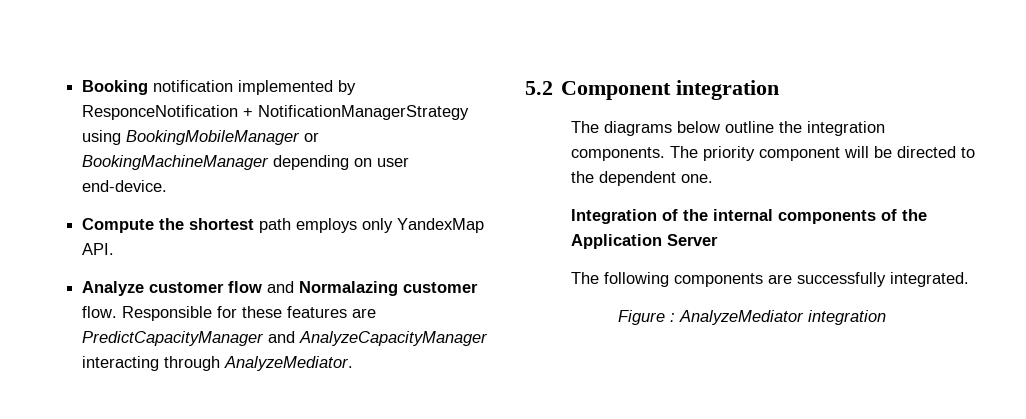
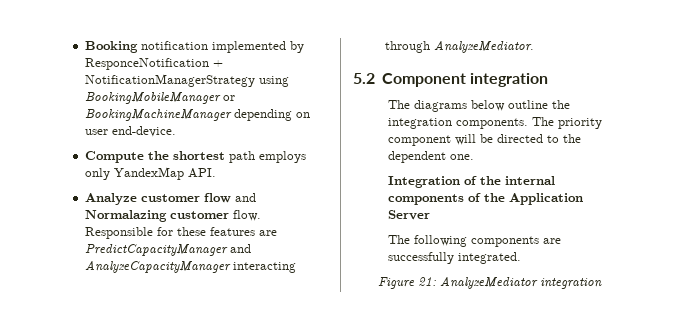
- Figure : AnalyzeMediator integration
+ Figure 21: AnalyzeMediator integration

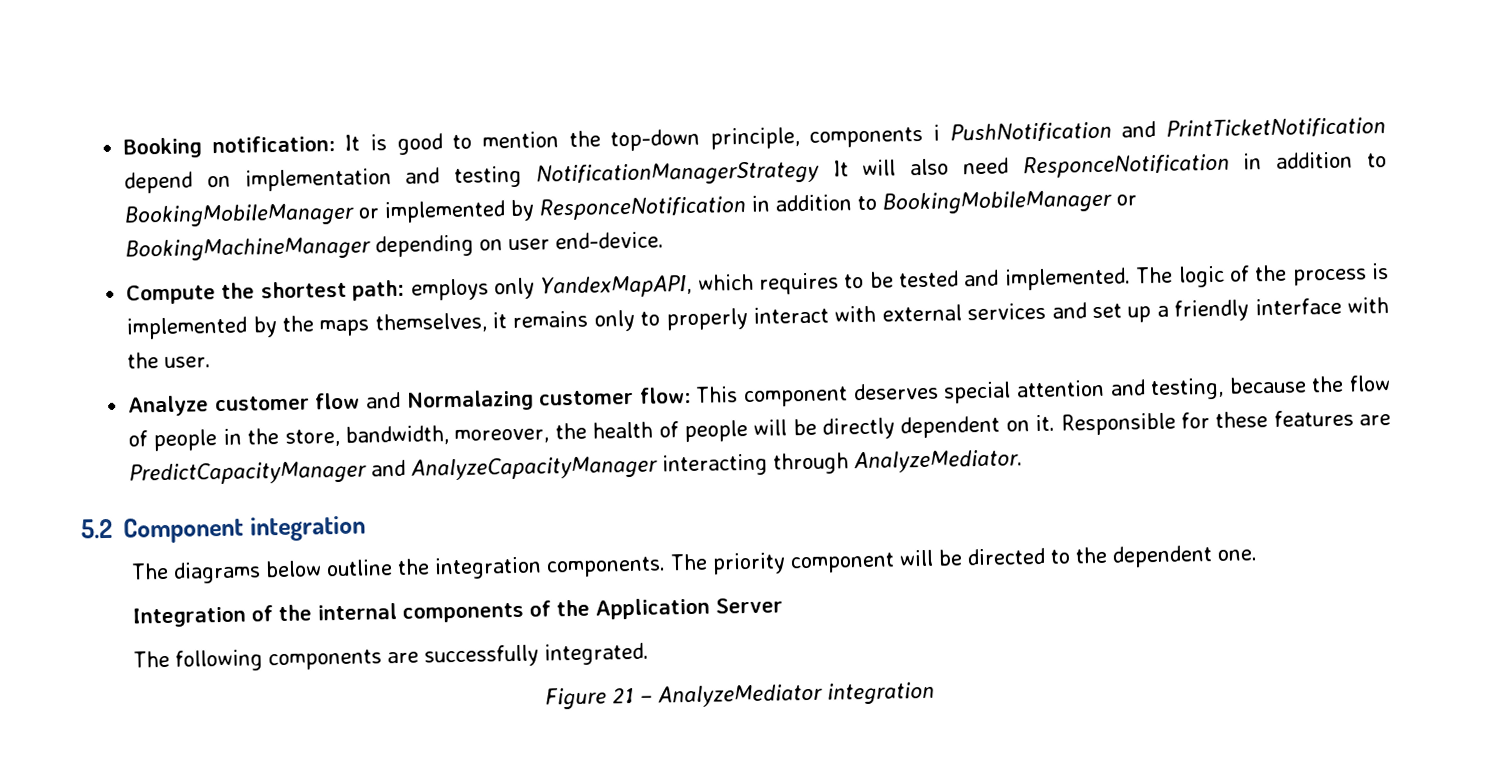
- Booking notification implemented by ResponceNotification + NotificationManagerStrategy using BookingMobileManager or BookingMachineManager depending on user end-device.
+ Booking notification: It is good to mention the top-down principle, components i PushNotification and PrintTicketNotification depend on implementation and testing NotificationManagerStrategy It will also need ResponceNotification in addition to BookingMobileManager or implemented by ResponceNotification in addition to BookingMobileManager or BookingMachineManager depending on user end-device.
- Compute the shortest path employs only YandexMap API.
+ Compute the shortest path: employs only YandexMapAPI, which requires to be tested and implemented. The logic of the process is implemented by the maps themselves, it remains only to properly interact with external services and set up a friendly interface with the user.
- Analyze customer flow and Normalazing customer flow.
+ Analyze customer flow and Normalazing customer flow: This component deserves special attention and testing, because the flow of people in the store, bandwidth, moreover, the health of people will be directly dependent on it.
- Figure 21: AnalyzeMediator integration
+ Figure 21 – AnalyzeMediator integration

